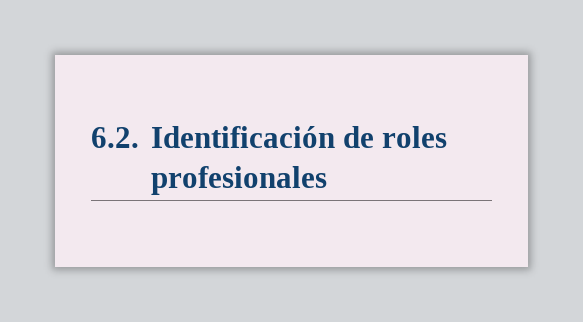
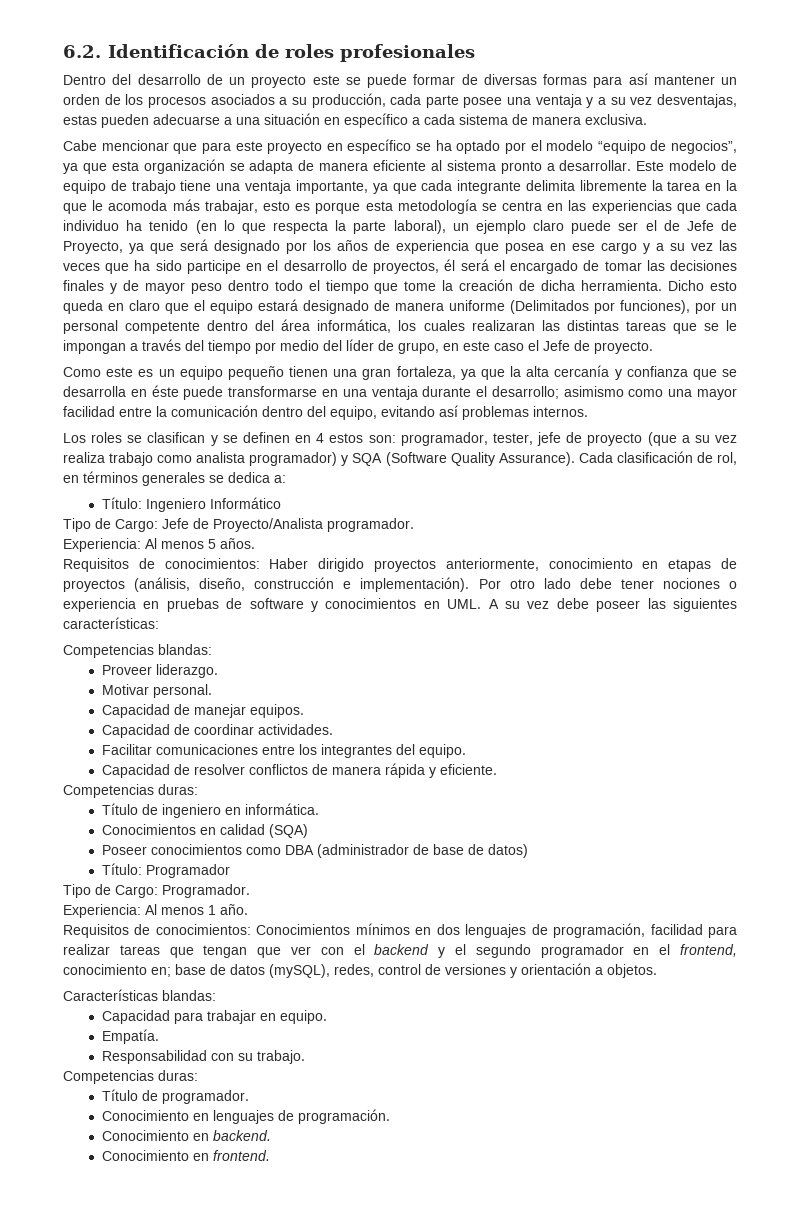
+ Dentro del desarrollo de un proyecto este se puede formar de diversas formas para así mantener un orden de los procesos asociados a su producción, cada parte posee una ventaja y a su vez desventajas, estas pueden adecuarse a una situación en específico a cada sistema de manera exclusiva.
+ Cabe mencionar que para este proyecto en específico se ha optado por el modelo “equipo de negocios”, ya que esta organización se adapta de manera eficiente al sistema pronto a desarrollar. Este modelo de equipo de trabajo tiene una ventaja importante, ya que cada integrante delimita libremente la tarea en la que le acomoda más trabajar, esto es porque esta metodología se centra en las experiencias que cada individuo ha tenido (en lo que respecta la parte laboral), un ejemplo claro puede ser el de Jefe de Proyecto, ya que será designado por los años de experiencia que posea en ese cargo y a su vez las veces que ha sido participe en el desarrollo de proyectos, él será el encargado de tomar las decisiones finales y de mayor peso dentro todo el tiempo que tome la creación de dicha herramienta. Dicho esto queda en claro que el equipo estará designado de manera uniforme (Delimitados por funciones), por un personal competente dentro del área informática, los cuales realizaran las distintas tareas que se le impongan a través del tiempo por medio del líder de grupo, en este caso el Jefe de proyecto.
+ Como este es un equipo pequeño tienen una gran fortaleza, ya que la alta cercanía y confianza que se desarrolla en éste puede transformarse en una ventaja durante el desarrollo; asimismo como una mayor facilidad entre la comunicación dentro del equipo, evitando así problemas internos.
+ Los roles se clasifican y se definen en 4 estos son: programador, tester, jefe de proyecto (que a su vez realiza trabajo como analista programador) y SQA (Software Quality Assurance). Cada clasificación de rol, en términos generales se dedica a:
+ Título: Ingeniero Informático
+ Tipo de Cargo: Jefe de Proyecto/Analista programador.
+ Experiencia: Al menos 5 años.
+ Requisitos de conocimientos: Haber dirigido proyectos anteriormente, conocimiento en etapas de proyectos (análisis, diseño, construcción e implementación). Por otro lado debe tener nociones o experiencia en pruebas de software y conocimientos en UML. A su vez debe poseer las siguientes características:
+ Competencias blandas:
+ Proveer liderazgo.
+ Motivar personal.
+ Capacidad de manejar equipos.
+ Capacidad de coordinar actividades.
+ Facilitar comunicaciones entre los integrantes del equipo.
+ Capacidad de resolver conflictos de manera rápida y eficiente.
+ Competencias duras:
+ Título de ingeniero en informática.
+ Conocimientos en calidad (SQA)
+ Poseer conocimientos como DBA (administrador de base de datos)
+ Título: Programador
+ Tipo de Cargo: Programador.
+ Experiencia: Al menos 1 año.
+ Requisitos de conocimientos: Conocimientos mínimos en dos lenguajes de programación, facilidad para realizar tareas que tengan que ver con el backend y el segundo programador en el frontend, conocimiento en; base de datos (mySQL), redes, control de versiones y orientación a objetos.
+ Características blandas:
+ Capacidad para trabajar en equipo.
+ Empatía.
+ Responsabilidad con su trabajo.
+ Competencias duras:
+ Título de programador.
+ Conocimiento en lenguajes de programación.
+ Conocimiento en backend.
+ Conocimiento en frontend.

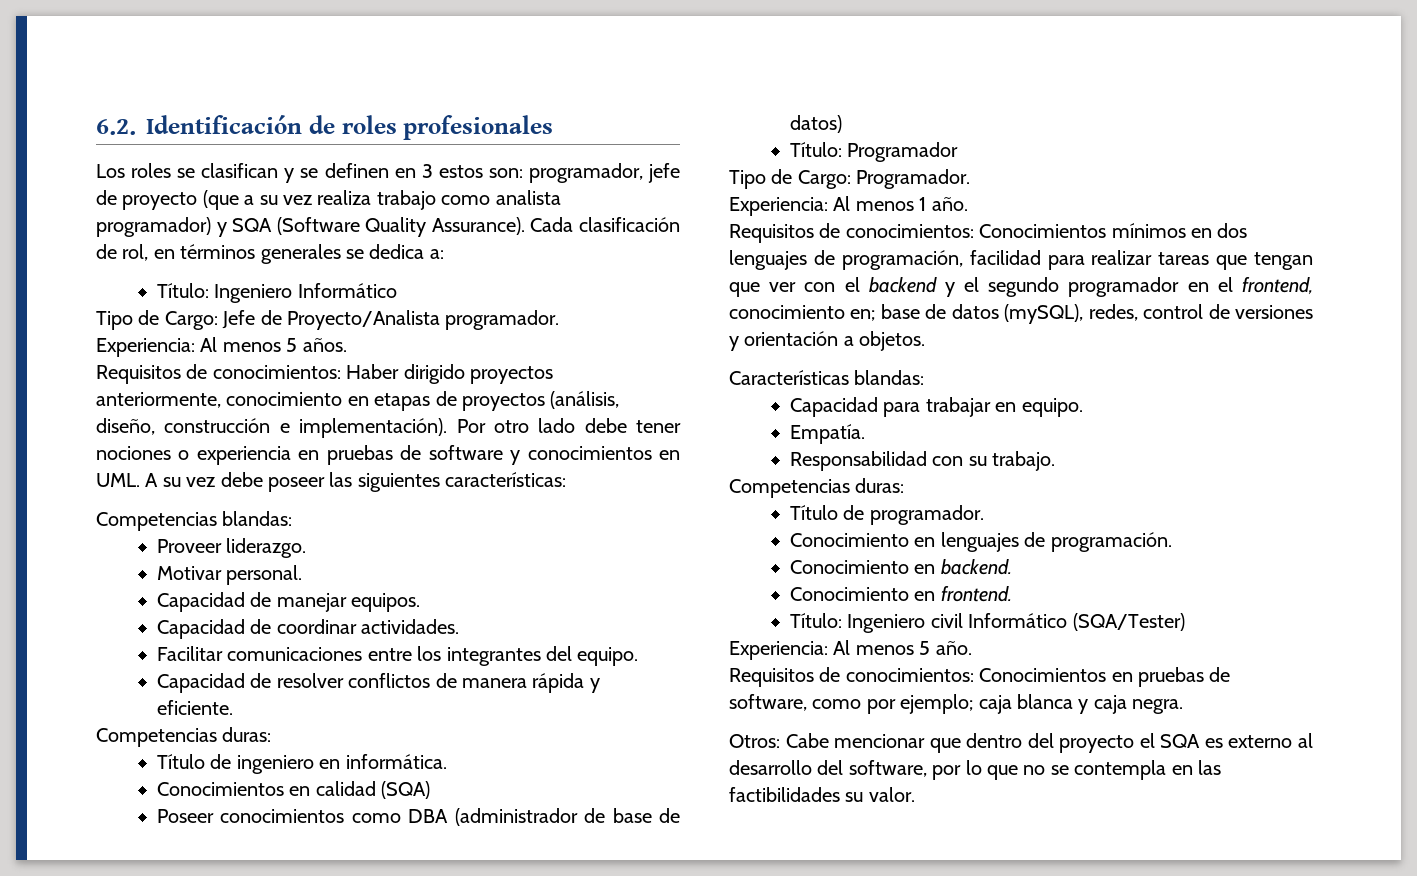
- Dentro del desarrollo de un proyecto este se puede formar de diversas formas para así mantener un orden de los procesos asociados a su producción, cada parte posee una ventaja y a su vez desventajas, estas pueden adecuarse a una situación en específico a cada sistema de manera exclusiva.
- Cabe mencionar que para este proyecto en específico se ha optado por el modelo “equipo de negocios”, ya que esta organización se adapta de manera eficiente al sistema pronto a desarrollar. Este modelo de equipo de trabajo tiene una ventaja importante, ya que cada integrante delimita libremente la tarea en la que le acomoda más trabajar, esto es porque esta metodología se centra en las experiencias que cada individuo ha tenido (en lo que respecta la parte laboral), un ejemplo claro puede ser el de Jefe de Proyecto, ya que será designado por los años de experiencia que posea en ese cargo y a su vez las veces que ha sido participe en el desarrollo de proyectos, él será el encargado de tomar las decisiones finales y de mayor peso dentro todo el tiempo que tome la creación de dicha herramienta. Dicho esto queda en claro que el equipo estará designado de manera uniforme (Delimitados por funciones), por un personal competente dentro del área informática, los cuales realizaran las distintas tareas que se le impongan a través del tiempo por medio del líder de grupo, en este caso el Jefe de proyecto.
- Como este es un equipo pequeño tienen una gran fortaleza, ya que la alta cercanía y confianza que se desarrolla en éste puede transformarse en una ventaja durante el desarrollo; asimismo como una mayor facilidad entre la comunicación dentro del equipo, evitando así problemas internos.
- Los roles se clasifican y se definen en 4 estos son: programador, tester, jefe de proyecto (que a su vez realiza trabajo como analista programador) y SQA (Software Quality Assurance).
+ Los roles se clasifican y se definen en 3 estos son: programador, jefe de proyecto (que a su vez realiza trabajo como analista programador) y SQA (Software Quality Assurance).
+ Título: Ingeniero civil Informático (SQA/Tester)
+ Experiencia: Al menos 5 año.
+ Requisitos de conocimientos: Conocimientos en pruebas de software, como por ejemplo; caja blanca y caja negra.
+ Otros: Cabe mencionar que dentro del proyecto el SQA es externo al desarrollo del software, por lo que no se contempla en las factibilidades su valor.

